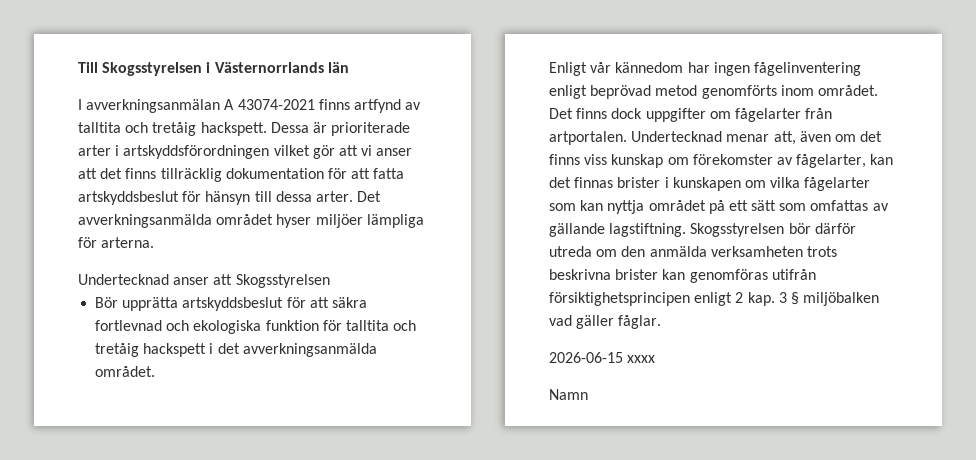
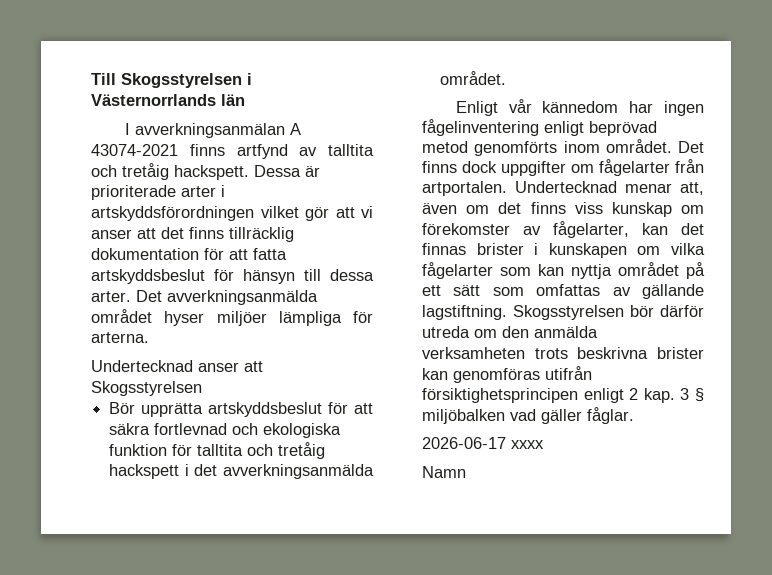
- 2026-06-15 xxxx
+ 2026-06-17 xxxx

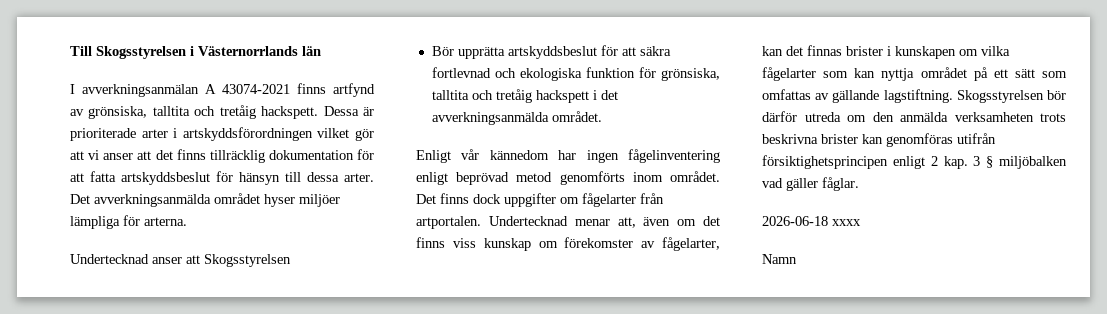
- I avverkningsanmälan A 43074-2021 finns artfynd av talltita och tretåig hackspett.
+ I avverkningsanmälan A 43074-2021 finns artfynd av grönsiska, talltita och tretåig hackspett.
- Bör upprätta artskyddsbeslut för att säkra fortlevnad och ekologiska funktion för talltita och tretåig hackspett i det avverkningsanmälda området.
+ Bör upprätta artskyddsbeslut för att säkra fortlevnad och ekologiska funktion för grönsiska, talltita och tretåig hackspett i det avverkningsanmälda området.
- 2026-06-17 xxxx
+ 2026-06-18 xxxx

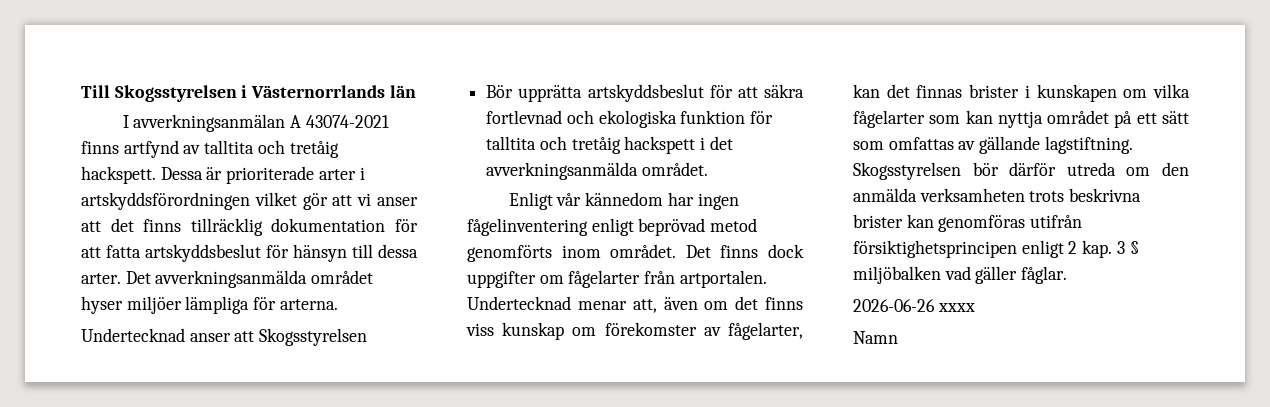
- I avverkningsanmälan A 43074-2021 finns artfynd av grönsiska, talltita och tretåig hackspett.
+ I avverkningsanmälan A 43074-2021 finns artfynd av talltita och tretåig hackspett.
- Bör upprätta artskyddsbeslut för att säkra fortlevnad och ekologiska funktion för grönsiska, talltita och tretåig hackspett i det avverkningsanmälda området.
+ Bör upprätta artskyddsbeslut för att säkra fortlevnad och ekologiska funktion för talltita och tretåig hackspett i det avverkningsanmälda området.
- 2026-06-18 xxxx
+ 2026-06-26 xxxx

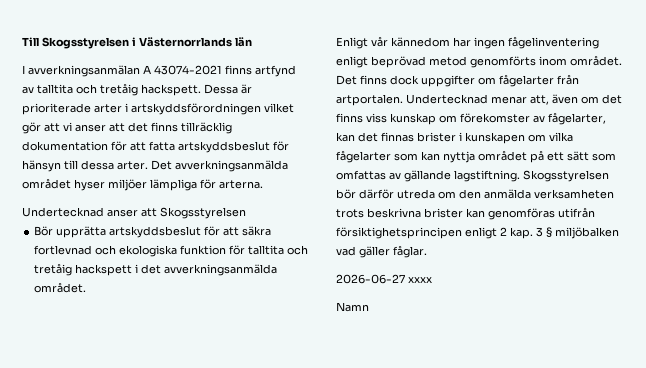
- 2026-06-26 xxxx
+ 2026-06-27 xxxx

